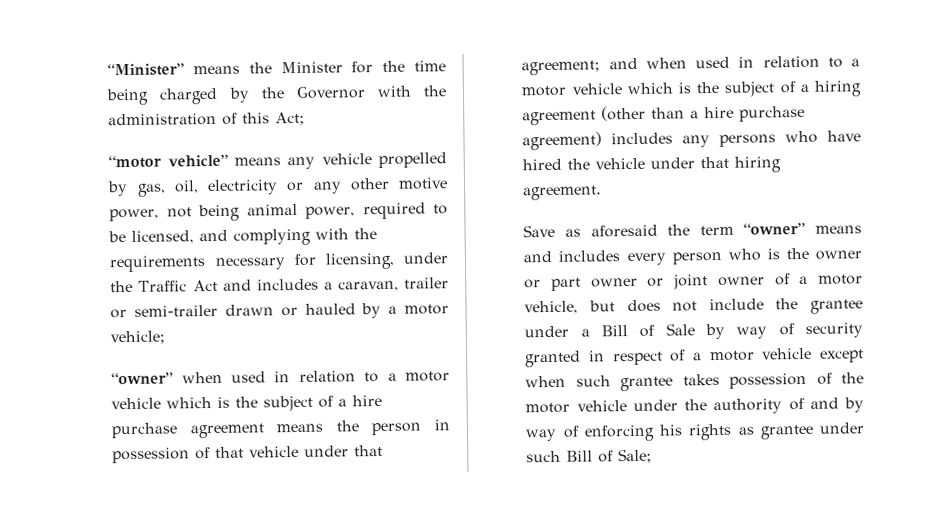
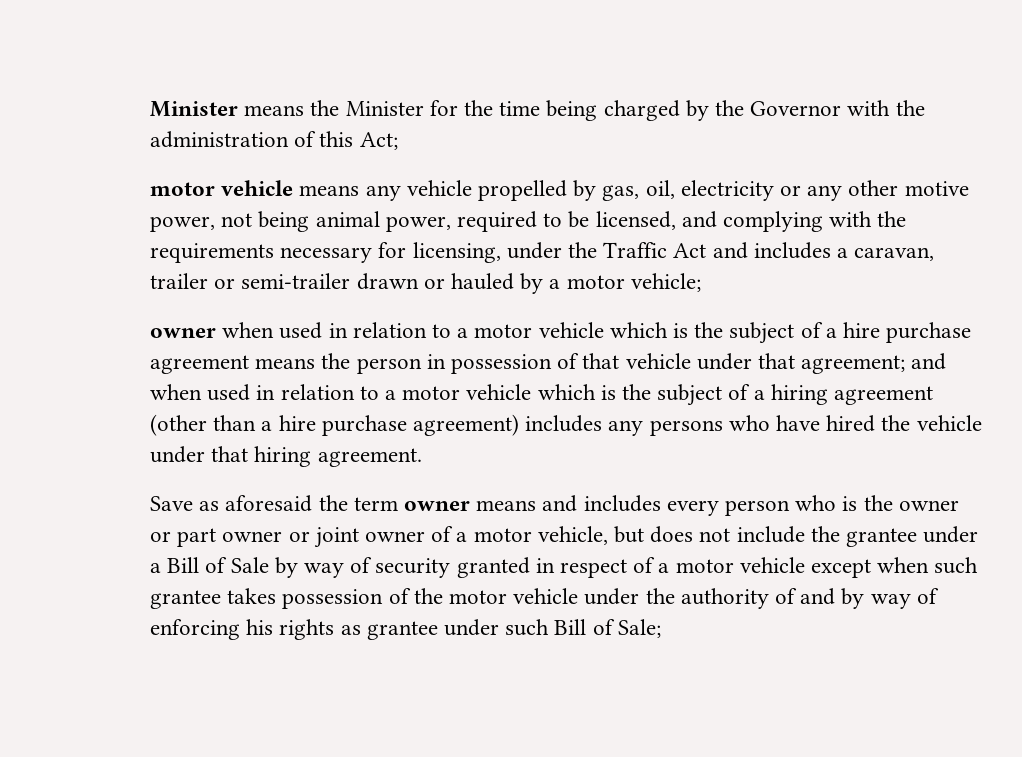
- “Minister” means the Minister for the time being charged by the Governor with the administration of this Act;
+ Minister means the Minister for the time being charged by the Governor with the administration of this Act;
- “motor vehicle” means any vehicle propelled by gas, oil, electricity or any other motive power, not being animal power, required to be licensed, and complying with the requirements necessary for licensing, under the Traffic Act and includes a caravan, trailer or semi-trailer drawn or hauled by a motor vehicle;
+ motor vehicle means any vehicle propelled by gas, oil, electricity or any other motive power, not being animal power, required to be licensed, and complying with the requirements necessary for licensing, under the Traffic Act and includes a caravan, trailer or semi-trailer drawn or hauled by a motor vehicle;
- “owner” when used in relation to a motor vehicle which is the subject of a hire purchase agreement means the person in possession of that vehicle under that agreement;
+ owner when used in relation to a motor vehicle which is the subject of a hire purchase agreement means the person in possession of that vehicle under that agreement;
- Save as aforesaid the term “owner” means and includes every person who is the owner or part owner or joint owner of a motor vehicle, but does not include the grantee under a Bill of Sale by way of security granted in respect of a motor vehicle except when such grantee takes possession of the motor vehicle under the authority of and by way of enforcing his rights as grantee under such Bill of Sale;
+ Save as aforesaid the term owner means and includes every person who is the owner or part owner or joint owner of a motor vehicle, but does not include the grantee under a Bill of Sale by way of security granted in respect of a motor vehicle except when such grantee takes possession of the motor vehicle under the authority of and by way of enforcing his rights as grantee under such Bill of Sale;

